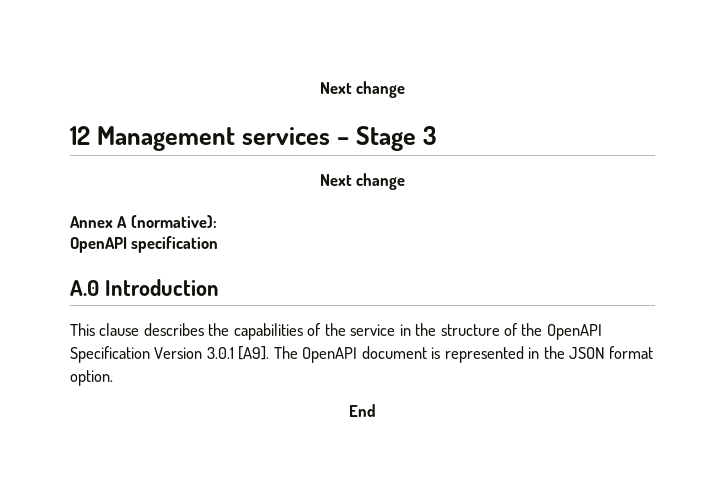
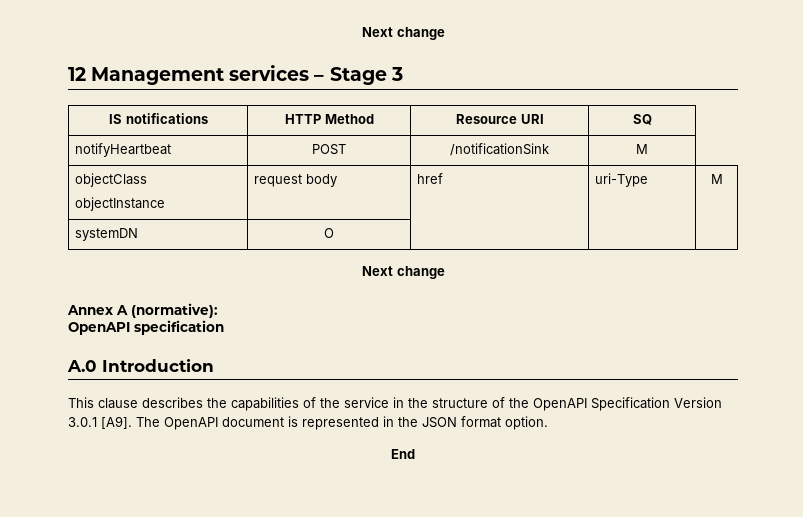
+ IS notifications | HTTP Method | Resource URI | SQ
+ notifyHeartbeat | POST | /notificationSink | M
+ objectClass
+ objectInstance | request body | href | uri-Type | M
+ systemDN | O | | |

